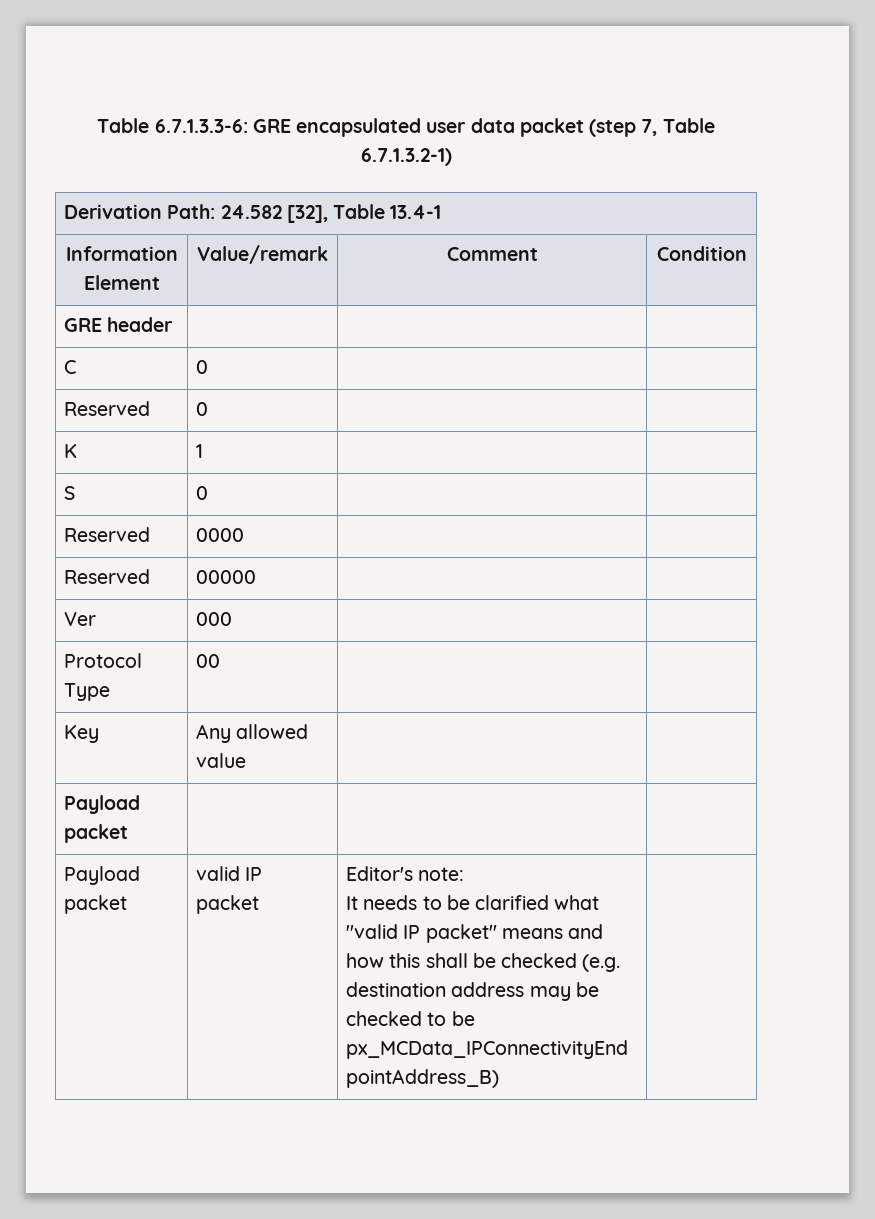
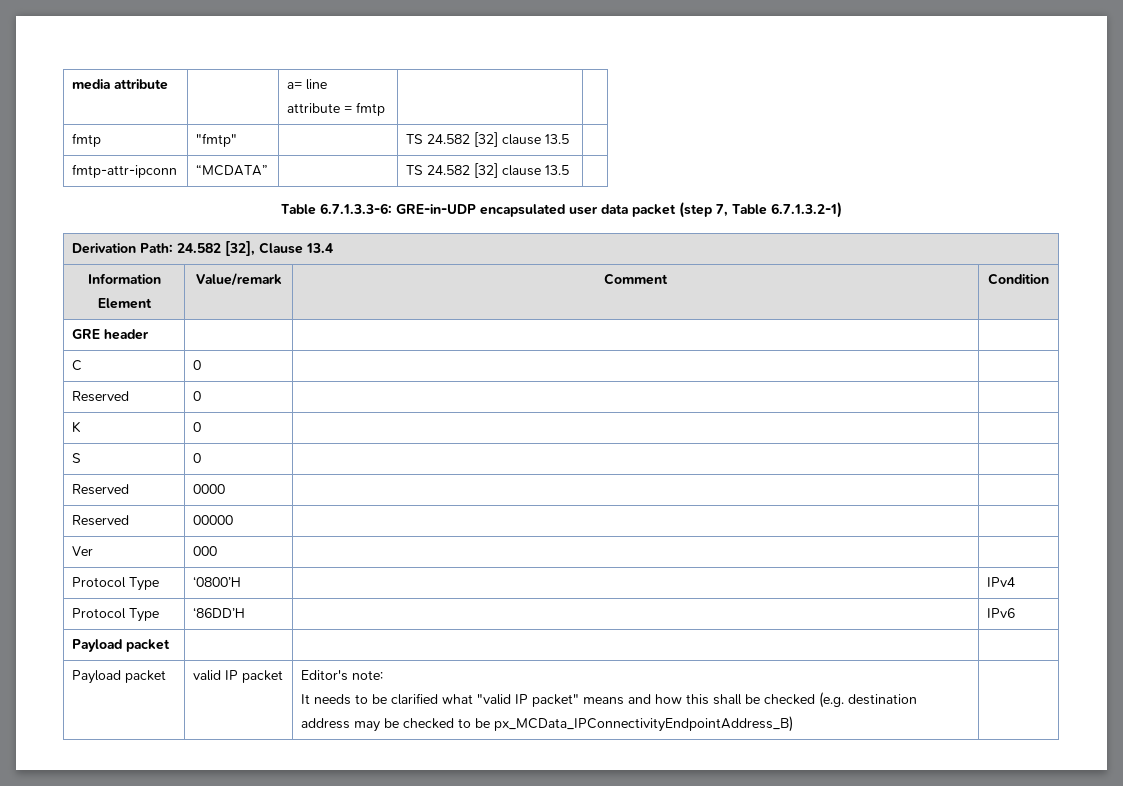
+ media attribute | | a= line
+ attribute = fmtp | |
+ fmtp | "fmtp" | | TS 24.582 [32] clause 13.5 |
+ fmtp-attr-ipconn | “MCDATA” | | TS 24.582 [32] clause 13.5 |
- Table 6.7.1.3.3-6: GRE encapsulated user data packet (step 7, Table 6.7.1.3.2-1)
+ Table 6.7.1.3.3-6: GRE-in-UDP encapsulated user data packet (step 7, Table 6.7.1.3.2-1)
- Derivation Path: 24.582 [32], Table 13.4-1
+ Derivation Path: 24.582 [32], Clause 13.4
- K | 1 | |
+ K | 0 | |
- Protocol Type | 00 | |
- Key | Any allowed value | |
+ Protocol Type | ‘0800’H | | IPv4
+ Protocol Type | ‘86DD’H | | IPv6

